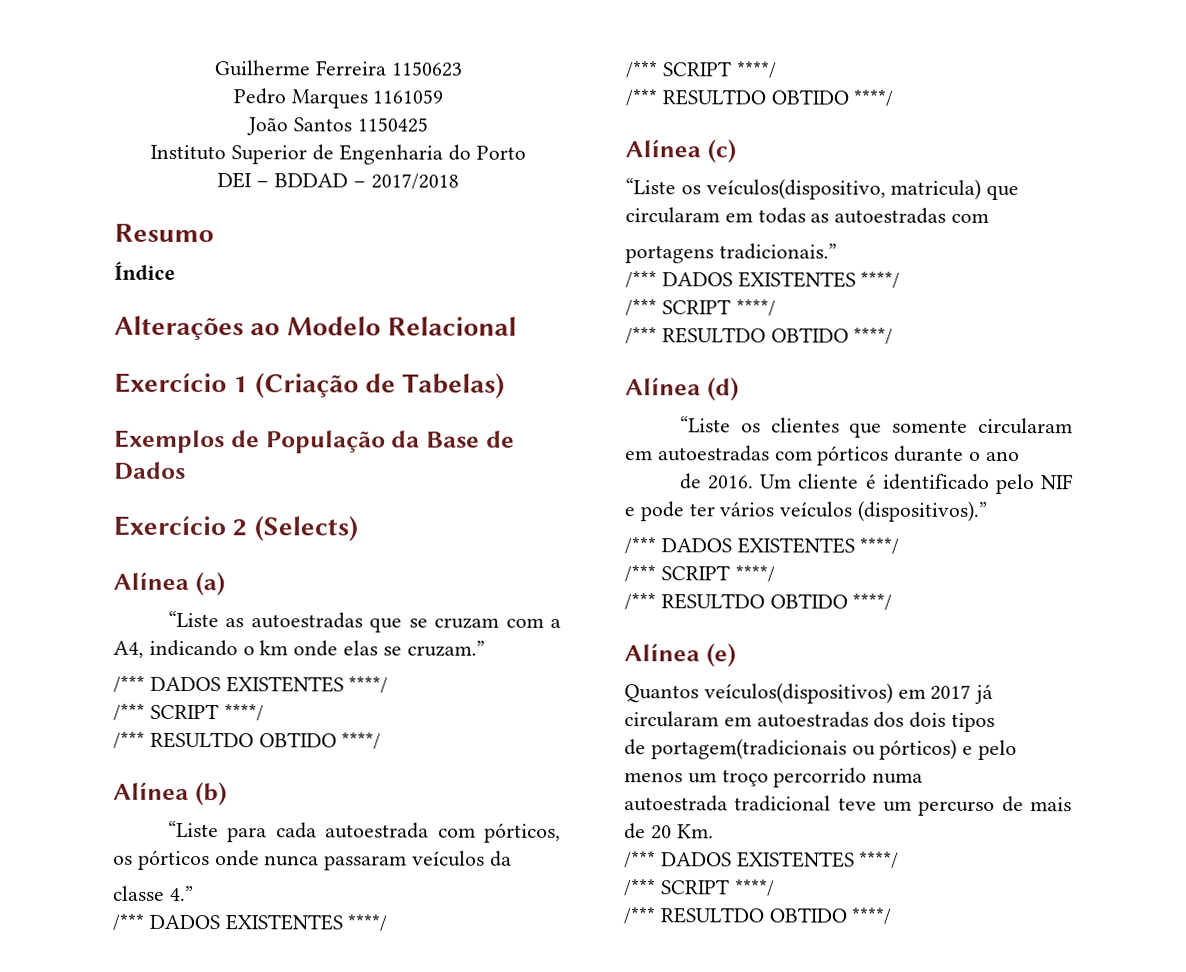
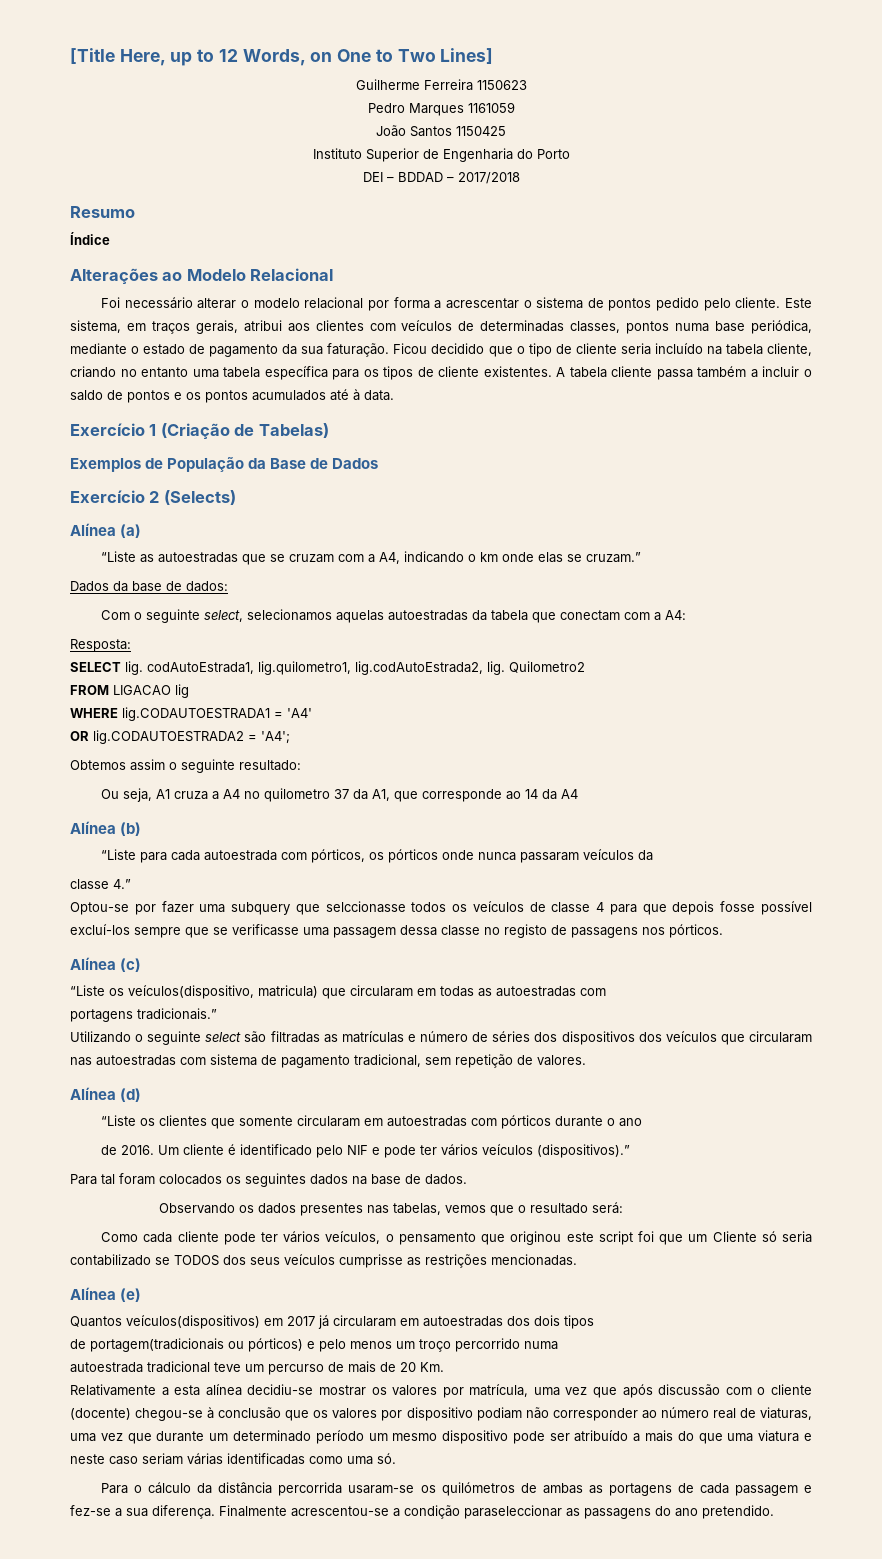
+ [Title Here, up to 12 Words, on One to Two Lines]
+ Foi necessário alterar o modelo relacional por forma a acrescentar o sistema de pontos pedido pelo cliente. Este sistema, em traços gerais, atribui aos clientes com veículos de determinadas classes, pontos numa base periódica, mediante o estado de pagamento da sua faturação. Ficou decidido que o tipo de cliente seria incluído na tabela cliente, criando no entanto uma tabela específica para os tipos de cliente existentes. A tabela cliente passa também a incluir o saldo de pontos e os pontos acumulados até à data.
  “Liste as autoestradas que se cruzam com a A4, indicando o km onde elas se cruzam.”
- /*** DADOS EXISTENTES ****/
- /*** SCRIPT ****/
- /*** RESULTDO OBTIDO ****/
+ Dados da base de dados:
+ Com o seguinte select, selecionamos aquelas autoestradas da tabela que conectam com a A4:
+ Resposta:
+ SELECT lig. codAutoEstrada1, lig.quilometro1, lig.codAutoEstrada2, lig. Quilometro2
+ FROM LIGACAO lig
+ WHERE lig.CODAUTOESTRADA1 = 'A4'
+ OR lig.CODAUTOESTRADA2 = 'A4';
+ Obtemos assim o seguinte resultado:
+ Ou seja, A1 cruza a A4 no quilometro 37 da A1, que corresponde ao 14 da A4
  classe 4.”
- /*** DADOS EXISTENTES ****/
- /*** SCRIPT ****/
- /*** RESULTDO OBTIDO ****/
+ Optou-se por fazer uma subquery que selccionasse todos os veículos de classe 4 para que depois fosse possível excluí-los sempre que se verificasse uma passagem dessa classe no registo de passagens nos pórticos.
  portagens tradicionais.”
- /*** DADOS EXISTENTES ****/
- /*** SCRIPT ****/
- /*** RESULTDO OBTIDO ****/
+ Utilizando o seguinte select são filtradas as matrículas e número de séries dos dispositivos dos veículos que circularam nas autoestradas com sistema de pagamento tradicional, sem repetição de valores.
  Um cliente é identificado pelo NIF e pode ter vários veículos (dispositivos).”
- /*** DADOS EXISTENTES ****/
- /*** SCRIPT ****/
- /*** RESULTDO OBTIDO ****/
+ Para tal foram colocados os seguintes dados na base de dados.
+ Observando os dados presentes nas tabelas, vemos que o resultado será:
+ Como cada cliente pode ter vários veículos, o pensamento que originou este script foi que um Cliente só seria contabilizado se TODOS dos seus veículos cumprisse as restrições mencionadas.
  autoestrada tradicional teve um percurso de mais de 20 Km.
- /*** DADOS EXISTENTES ****/
- /*** SCRIPT ****/
- /*** RESULTDO OBTIDO ****/
+ Relativamente a esta alínea decidiu-se mostrar os valores por matrícula, uma vez que após discussão com o cliente (docente) chegou-se à conclusão que os valores por dispositivo podiam não corresponder ao número real de viaturas, uma vez que durante um determinado período um mesmo dispositivo pode ser atribuído a mais do que uma viatura e neste caso seriam várias identificadas como uma só.
+ Para o cálculo da distância percorrida usaram-se os quilómetros de ambas as portagens de cada passagem e fez-se a sua diferença. Finalmente acrescentou-se a condição paraseleccionar as passagens do ano pretendido.

